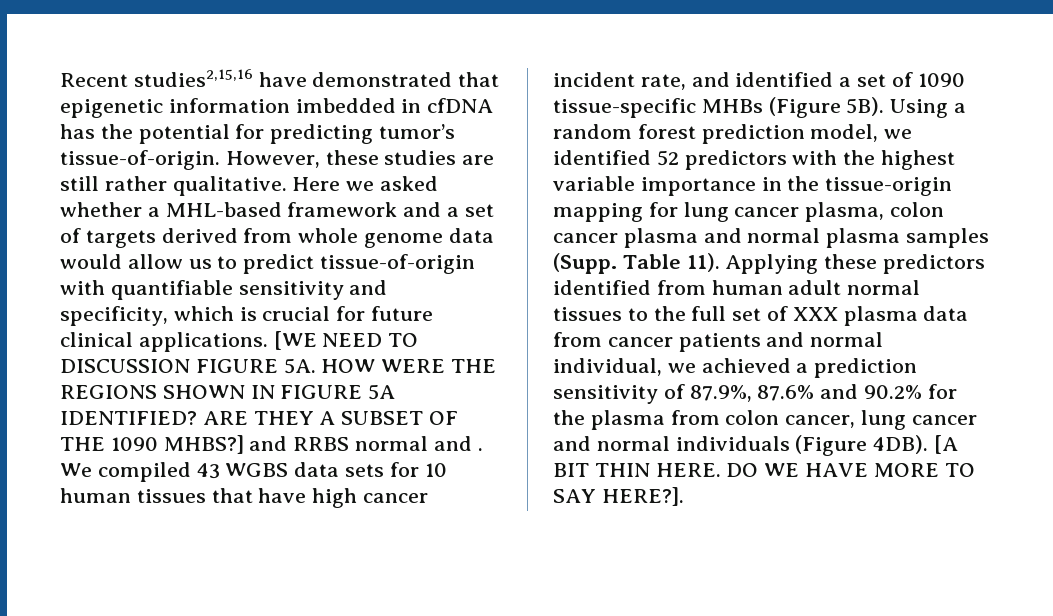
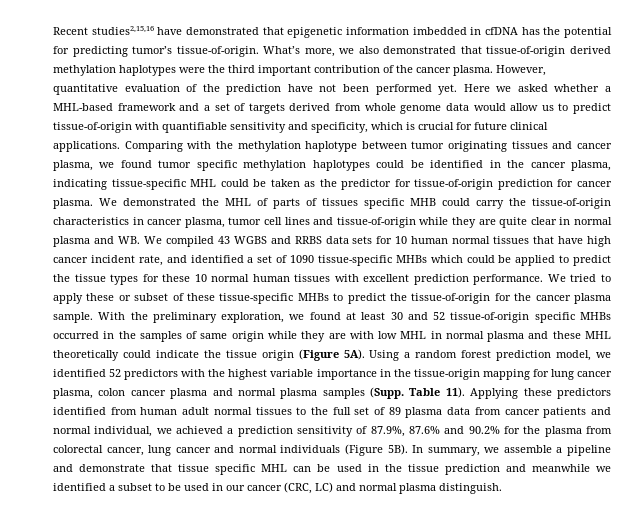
- However, these studies are still rather qualitative.
+ What’s more, we also demonstrated that tissue-of-origin derived methylation haplotypes were the third important contribution of the cancer plasma. However, quantitative evaluation of the prediction have not been performed yet.
- [WE NEED TO DISCUSSION FIGURE 5A. HOW WERE THE REGIONS SHOWN IN FIGURE 5A IDENTIFIED? ARE THEY A SUBSET OF THE 1090 MHBS?] and RRBS normal and . We compiled 43 WGBS data sets for 10 human tissues that have high cancer incident rate, and identified a set of 1090 tissue-specific MHBs (Figure 5B).
+ Comparing with the methylation haplotype between tumor originating tissues and cancer plasma, we found tumor specific methylation haplotypes could be identified in the cancer plasma, indicating tissue-specific MHL could be taken as the predictor for tissue-of-origin prediction for cancer plasma. We demonstrated the MHL of parts of tissues specific MHB could carry the tissue-of-origin characteristics in cancer plasma, tumor cell lines and tissue-of-origin while they are quite clear in normal plasma and WB. We compiled 43 WGBS and RRBS data sets for 10 human normal tissues that have high cancer incident rate, and identified a set of 1090 tissue-specific MHBs which could be applied to predict the tissue types for these 10 normal human tissues with excellent prediction performance. We tried to apply these or subset of these tissue-specific MHBs to predict the tissue-of-origin for the cancer plasma sample. With the preliminary exploration, we found at least 30 and 52 tissue-of-origin specific MHBs occurred in the samples of same origin while they are with low MHL in normal plasma and these MHL theoretically could indicate the tissue origin (Figure 5A).
- Applying these predictors identified from human adult normal tissues to the full set of XXX plasma data from cancer patients and normal individual, we achieved a prediction sensitivity of 87.9%, 87.6% and 90.2% for the plasma from colon cancer, lung cancer and normal individuals (Figure 4DB). [A BIT THIN HERE. DO WE HAVE MORE TO SAY HERE?].
+ Applying these predictors identified from human adult normal tissues to the full set of 89 plasma data from cancer patients and normal individual, we achieved a prediction sensitivity of 87.9%, 87.6% and 90.2% for the plasma from colorectal cancer, lung cancer and normal individuals (Figure 5B). In summary, we assemble a pipeline and demonstrate that tissue specific MHL can be used in the tissue prediction and meanwhile we identified a subset to be used in our cancer (CRC, LC) and normal plasma distinguish.

